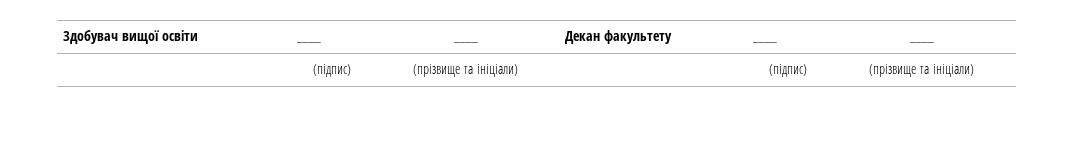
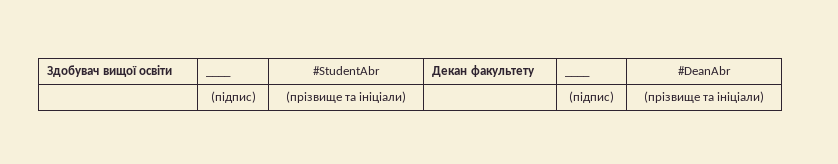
- Здобувач вищої освіти | ____ | ____ | Декан факультету | ____ | ____
+ Здобувач вищої освіти | ____ | #StudentAbr | Декан факультету | ____ | #DeanAbr

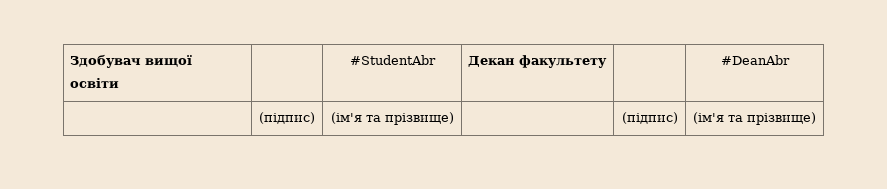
- Здобувач вищої освіти | ____ | #StudentAbr | Декан факультету | ____ | #DeanAbr
+ Здобувач вищої освіти | | #StudentAbr | Декан факультету | | #DeanAbr
- | (підпис) | (прізвище та ініціали) | | (підпис) | (прізвище та ініціали)
+ | (підпис) | (ім'я та прізвище) | | (підпис) | (ім'я та прізвище)

